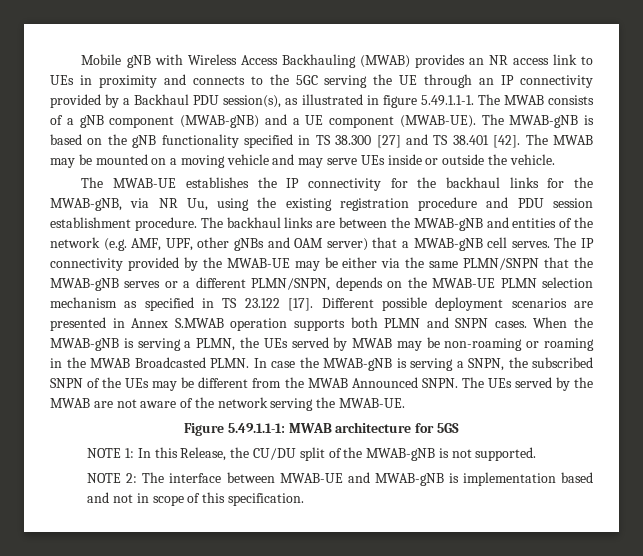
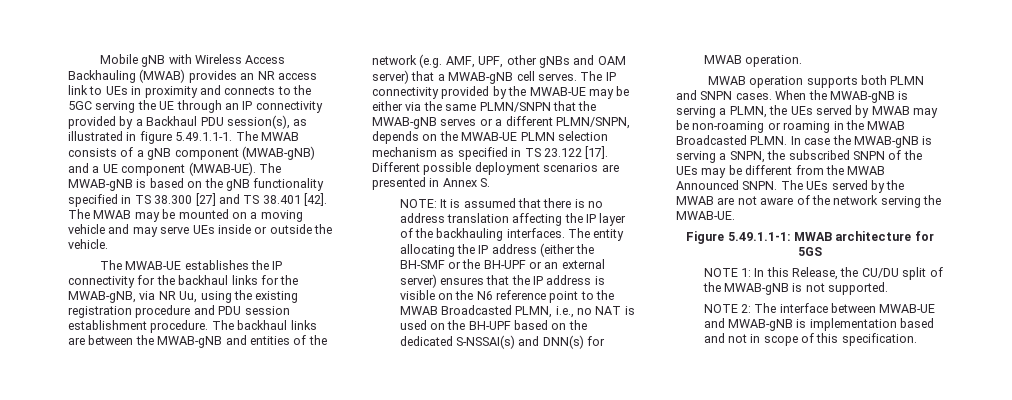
- Different possible deployment scenarios are presented in Annex S.MWAB operation supports both PLMN and SNPN cases.
+ Different possible deployment scenarios are presented in Annex S.
+ NOTE: It is assumed that there is no address translation affecting the IP layer of the backhauling interfaces. The entity allocating the IP address (either the BH-SMF or the BH-UPF or an external server) ensures that the IP address is visible on the N6 reference point to the MWAB Broadcasted PLMN, i.e., no NAT is used on the BH-UPF based on the dedicated S-NSSAI(s) and DNN(s) for MWAB operation.
+ MWAB operation supports both PLMN and SNPN cases.

